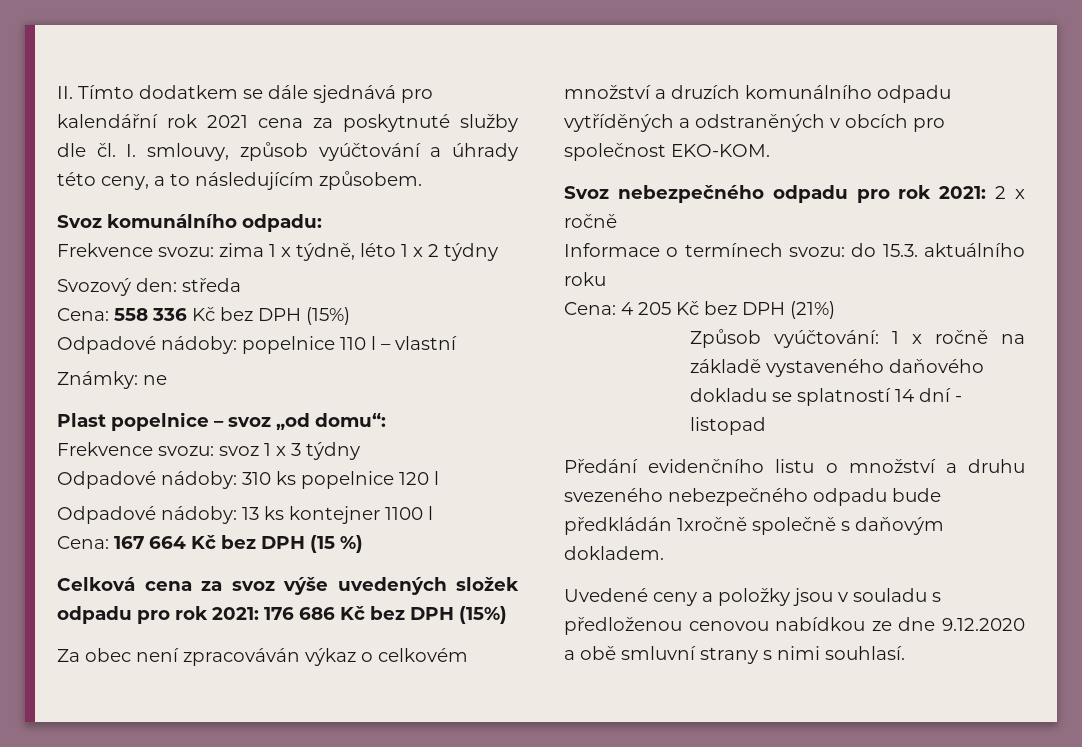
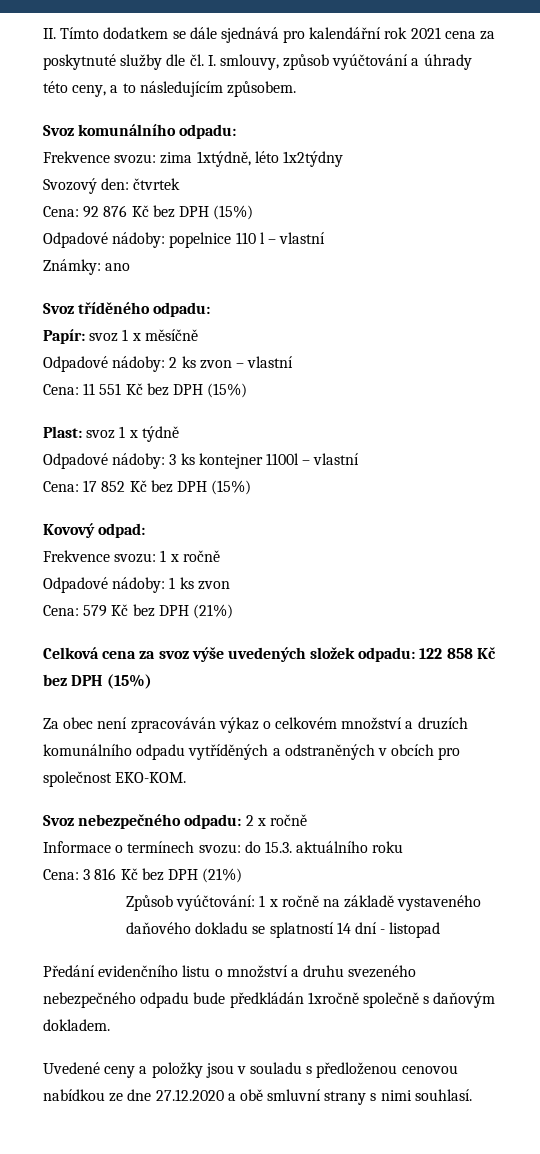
- Frekvence svozu: zima 1 x týdně, léto 1 x 2 týdny
+ Frekvence svozu: zima 1xtýdně, léto 1x2týdny
- Svozový den: středa
- Cena: 558 336 Kč bez DPH (15%)
+ Svozový den: čtvrtek
+ Cena: 92 876 Kč bez DPH (15%)
- Známky: ne
- Plast popelnice – svoz „od domu“:
- Frekvence svozu: svoz 1 x 3 týdny
- Odpadové nádoby: 310 ks popelnice 120 l
- Odpadové nádoby: 13 ks kontejner 1100 l
- Cena: 167 664 Kč bez DPH (15 %)
+ Známky: ano
+ Svoz tříděného odpadu:
+ Papír: svoz 1 x měsíčně
+ Odpadové nádoby: 2 ks zvon – vlastní
+ Cena: 11 551 Kč bez DPH (15%)
+ Plast: svoz 1 x týdně
+ Odpadové nádoby: 3 ks kontejner 1100l – vlastní
+ Cena: 17 852 Kč bez DPH (15%)
+ Kovový odpad:
+ Frekvence svozu: 1 x ročně
+ Odpadové nádoby: 1 ks zvon
+ Cena: 579 Kč bez DPH (21%)
- Celková cena za svoz výše uvedených složek odpadu pro rok 2021: 176 686 Kč bez DPH (15%)
+ Celková cena za svoz výše uvedených složek odpadu: 122 858 Kč bez DPH (15%)
- Svoz nebezpečného odpadu pro rok 2021: 2 x ročně
+ Svoz nebezpečného odpadu: 2 x ročně
- Cena: 4 205 Kč bez DPH (21%)
+ Cena: 3 816 Kč bez DPH (21%)
- Uvedené ceny a položky jsou v souladu s předloženou cenovou nabídkou ze dne 9.12.2020 a obě smluvní strany s nimi souhlasí.
+ Uvedené ceny a položky jsou v souladu s předloženou cenovou nabídkou ze dne 27.12.2020 a obě smluvní strany s nimi souhlasí.

